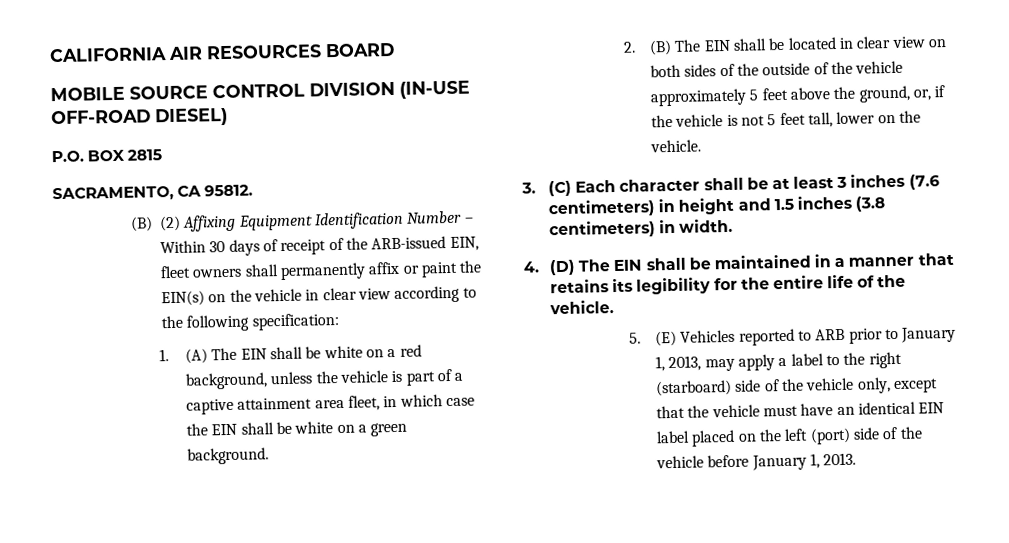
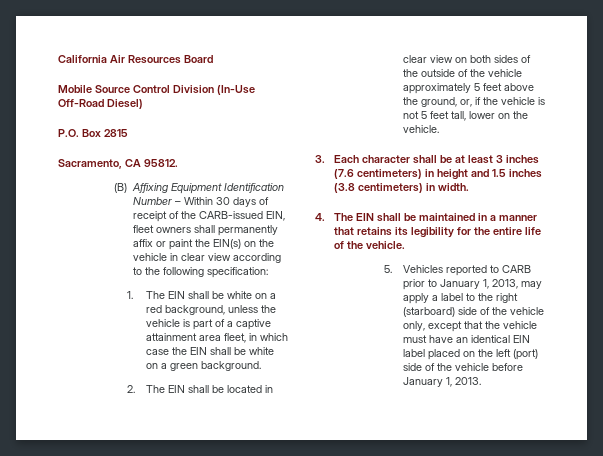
- CALIFORNIA AIR RESOURCES BOARD
- MOBILE SOURCE CONTROL DIVISION (IN-USE OFF-ROAD DIESEL)
+ California Air Resources Board
+ Mobile Source Control Division (In-Use Off-Road Diesel)
- P.O. BOX 2815
+ P.O. Box 2815
- SACRAMENTO, CA 95812.
+ Sacramento, CA 95812.
- (B) (2) Affixing Equipment Identification Number – Within 30 days of receipt of the ARB-issued EIN, fleet owners shall permanently affix or paint the EIN(s) on the vehicle in clear view according to the following specification:
+ (B) Affixing Equipment Identification Number – Within 30 days of receipt of the CARB-issued EIN, fleet owners shall permanently affix or paint the EIN(s) on the vehicle in clear view according to the following specification:
- 1. (A) The EIN shall be white on a red background, unless the vehicle is part of a captive attainment area fleet, in which case the EIN shall be white on a green background.
+ 1. The EIN shall be white on a red background, unless the vehicle is part of a captive attainment area fleet, in which case the EIN shall be white on a green background.
- 2. (B) The EIN shall be located in clear view on both sides of the outside of the vehicle approximately 5 feet above the ground, or, if the vehicle is not 5 feet tall, lower on the vehicle.
+ 2. The EIN shall be located in clear view on both sides of the outside of the vehicle approximately 5 feet above the ground, or, if the vehicle is not 5 feet tall, lower on the vehicle.
- 3. (C) Each character shall be at least 3 inches (7.6 centimeters) in height and 1.5 inches (3.8 centimeters) in width.
+ 3. Each character shall be at least 3 inches (7.6 centimeters) in height and 1.5 inches (3.8 centimeters) in width.
- 4. (D) The EIN shall be maintained in a manner that retains its legibility for the entire life of the vehicle.
+ 4. The EIN shall be maintained in a manner that retains its legibility for the entire life of the vehicle.
- 5. (E) Vehicles reported to ARB prior to January 1, 2013, may apply a label to the right (starboard) side of the vehicle only, except that the vehicle must have an identical EIN label placed on the left (port) side of the vehicle before January 1, 2013.
+ 5. Vehicles reported to CARB prior to January 1, 2013, may apply a label to the right (starboard) side of the vehicle only, except that the vehicle must have an identical EIN label placed on the left (port) side of the vehicle before January 1, 2013.

